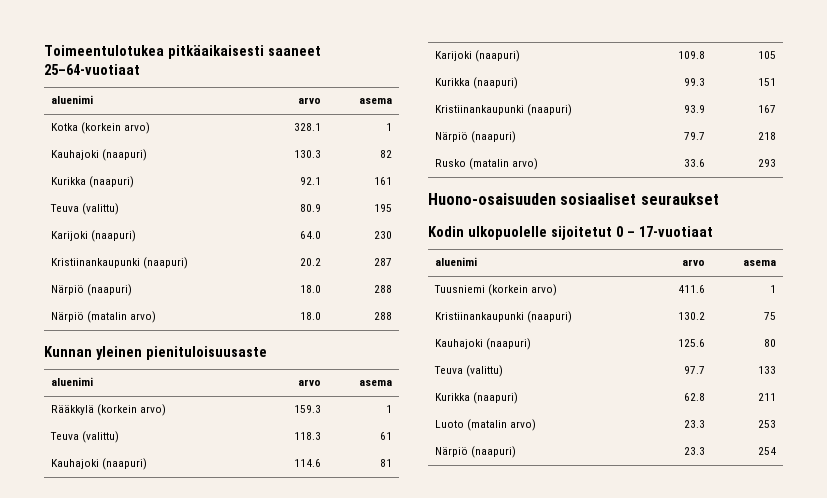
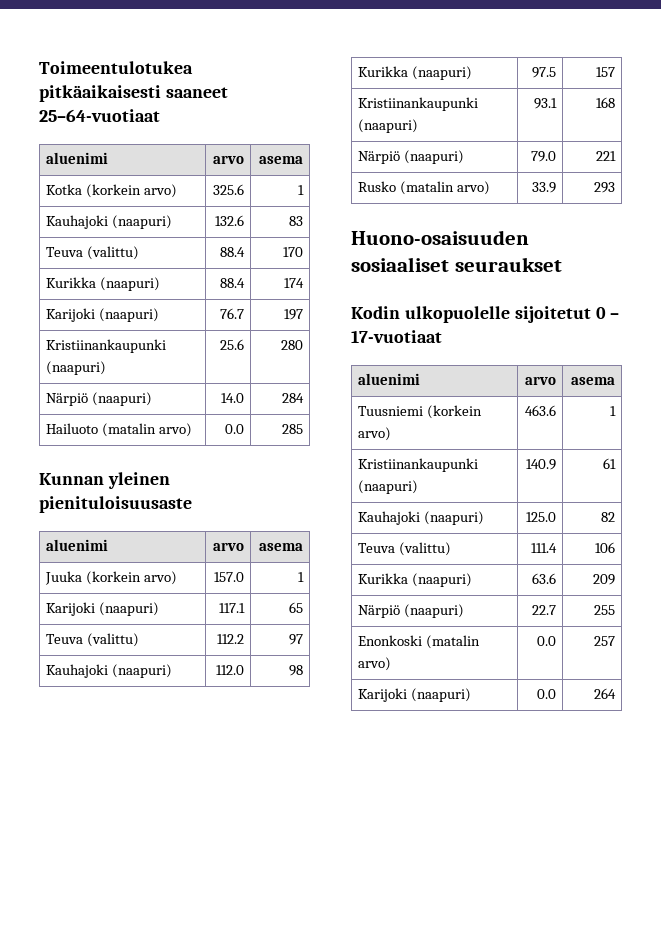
- Kotka (korkein arvo) | 328.1 | 1
+ Kotka (korkein arvo) | 325.6 | 1
- Kauhajoki (naapuri) | 130.3 | 82
- Kurikka (naapuri) | 92.1 | 161
- Teuva (valittu) | 80.9 | 195
- Karijoki (naapuri) | 64.0 | 230
- Kristiinankaupunki (naapuri) | 20.2 | 287
- Närpiö (naapuri) | 18.0 | 288
- Närpiö (matalin arvo) | 18.0 | 288
+ Kauhajoki (naapuri) | 132.6 | 83
+ Teuva (valittu) | 88.4 | 170
+ Kurikka (naapuri) | 88.4 | 174
+ Karijoki (naapuri) | 76.7 | 197
+ Kristiinankaupunki (naapuri) | 25.6 | 280
+ Närpiö (naapuri) | 14.0 | 284
+ Hailuoto (matalin arvo) | 0.0 | 285
- Rääkkylä (korkein arvo) | 159.3 | 1
- Teuva (valittu) | 118.3 | 61
- Kauhajoki (naapuri) | 114.6 | 81
- Karijoki (naapuri) | 109.8 | 105
- Kurikka (naapuri) | 99.3 | 151
- Kristiinankaupunki (naapuri) | 93.9 | 167
- Närpiö (naapuri) | 79.7 | 218
+ Juuka (korkein arvo) | 157.0 | 1
+ Karijoki (naapuri) | 117.1 | 65
+ Teuva (valittu) | 112.2 | 97
+ Kauhajoki (naapuri) | 112.0 | 98
+ Kurikka (naapuri) | 97.5 | 157
+ Kristiinankaupunki (naapuri) | 93.1 | 168
+ Närpiö (naapuri) | 79.0 | 221
- Rusko (matalin arvo) | 33.6 | 293
+ Rusko (matalin arvo) | 33.9 | 293
- Tuusniemi (korkein arvo) | 411.6 | 1
+ Tuusniemi (korkein arvo) | 463.6 | 1
- Kristiinankaupunki (naapuri) | 130.2 | 75
- Kauhajoki (naapuri) | 125.6 | 80
- Teuva (valittu) | 97.7 | 133
- Kurikka (naapuri) | 62.8 | 211
- Luoto (matalin arvo) | 23.3 | 253
- Närpiö (naapuri) | 23.3 | 254
+ Kristiinankaupunki (naapuri) | 140.9 | 61
+ Kauhajoki (naapuri) | 125.0 | 82
+ Teuva (valittu) | 111.4 | 106
+ Kurikka (naapuri) | 63.6 | 209
+ Närpiö (naapuri) | 22.7 | 255
+ Enonkoski (matalin arvo) | 0.0 | 257
+ Karijoki (naapuri) | 0.0 | 264

